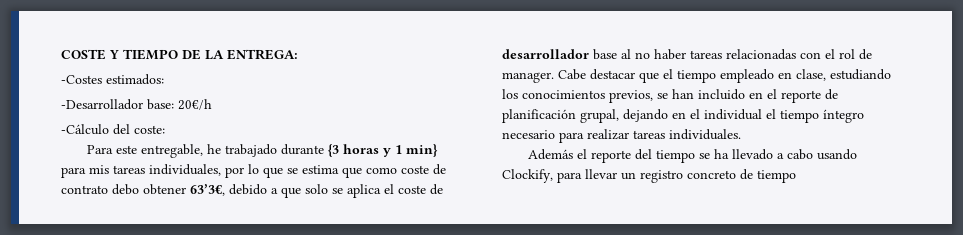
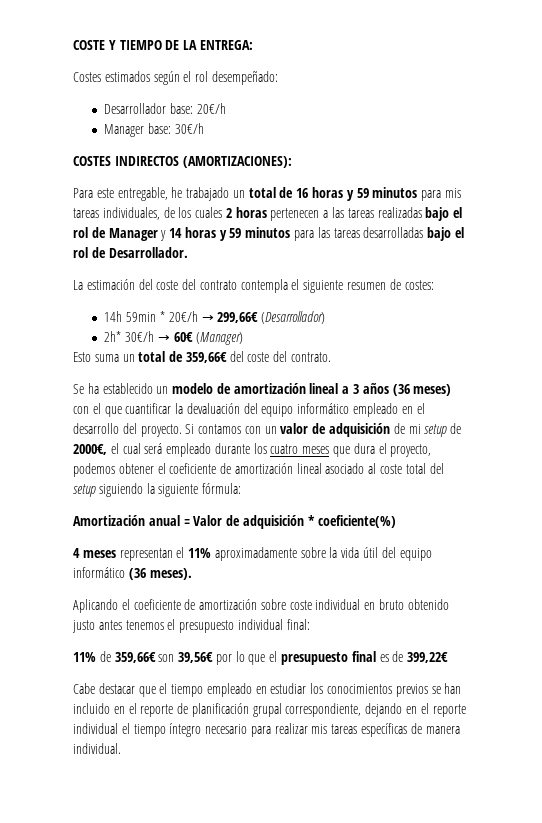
- -Costes estimados:
- -Desarrollador base: 20€/h
- -Cálculo del coste:
+ Costes estimados según el rol desempeñado:
+ Desarrollador base: 20€/h
+ Manager base: 30€/h
+ COSTES INDIRECTOS (AMORTIZACIONES):
- Para este entregable, he trabajado durante {3 horas y 1 min} para mis tareas individuales, por lo que se estima que como coste de contrato debo obtener 63’3€, debido a que solo se aplica el coste de desarrollador base al no haber tareas relacionadas con el rol de manager. Cabe destacar que el tiempo empleado en clase, estudiando los conocimientos previos, se han incluido en el reporte de planificación grupal, dejando en el individual el tiempo íntegro necesario para realizar tareas individuales.
- Además el reporte del tiempo se ha llevado a cabo usando Clockify, para llevar un registro concreto de tiempo
+ Para este entregable, he trabajado un total de 16 horas y 59 minutos para mis tareas individuales, de los cuales 2 horas pertenecen a las tareas realizadas bajo el rol de Manager y 14 horas y 59 minutos para las tareas desarrolladas bajo el rol de Desarrollador.
+ La estimación del coste del contrato contempla el siguiente resumen de costes:
+ 14h 59min * 20€/h → 299,66€ (Desarrollador)
+ 2h* 30€/h → 60€ (Manager)
+ Esto suma un total de 359,66€ del coste del contrato.
+ Se ha establecido un modelo de amortización lineal a 3 años (36 meses) con el que cuantificar la devaluación del equipo informático empleado en el desarrollo del proyecto. Si contamos con un valor de adquisición de mi setup de 2000€, el cual será empleado durante los cuatro meses que dura el proyecto, podemos obtener el coeficiente de amortización lineal asociado al coste total del setup siguiendo la siguiente fórmula:
+ Amortización anual = Valor de adquisición * coeficiente(%)
+ 4 meses representan el 11% aproximadamente sobre la vida útil del equipo informático (36 meses).
+ Aplicando el coeficiente de amortización sobre coste individual en bruto obtenido justo antes tenemos el presupuesto individual final:
+ 11% de 359,66€ son 39,56€ por lo que el presupuesto final es de 399,22€
+ Cabe destacar que el tiempo empleado en estudiar los conocimientos previos se han incluido en el reporte de planificación grupal correspondiente, dejando en el reporte individual el tiempo íntegro necesario para realizar mis tareas específicas de manera individual.

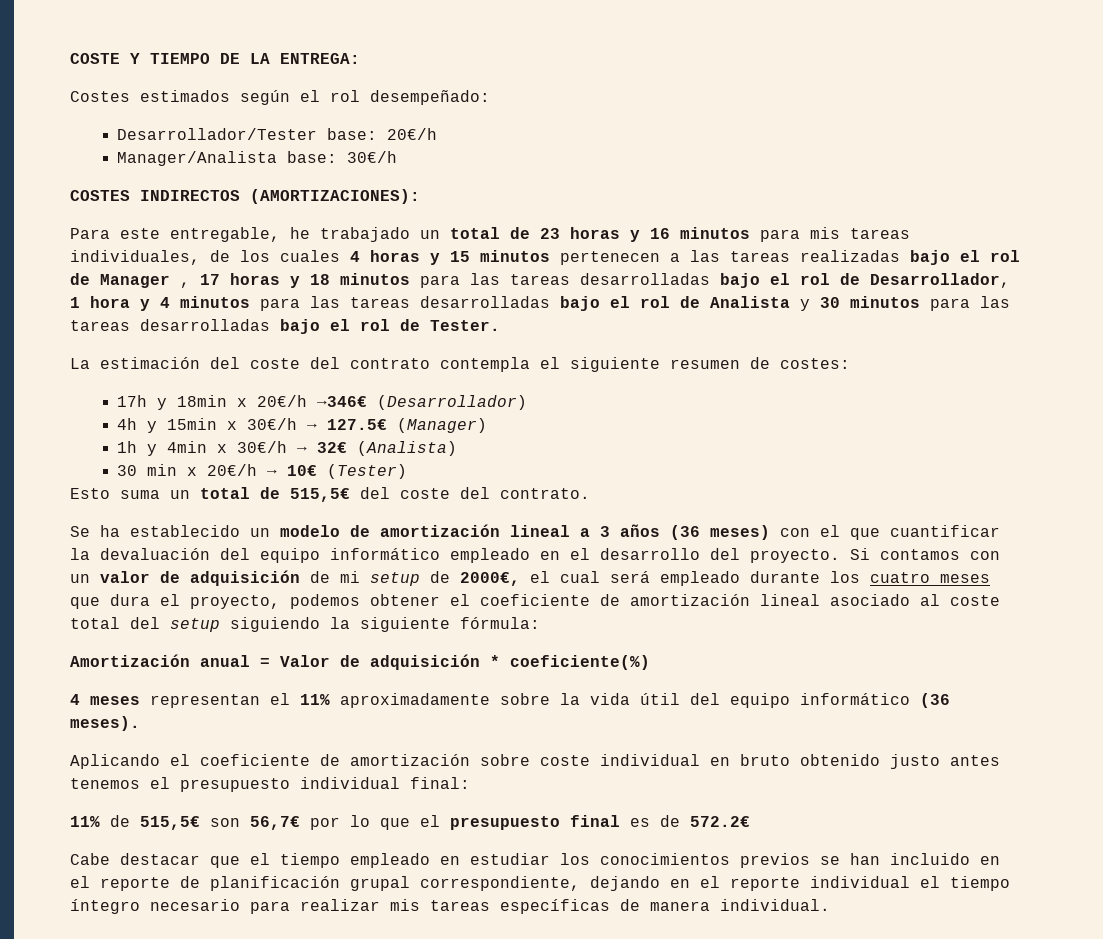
- Desarrollador base: 20€/h
+ Desarrollador/Tester base: 20€/h
- Manager base: 30€/h
+ Manager/Analista base: 30€/h
- Para este entregable, he trabajado un total de 16 horas y 59 minutos para mis tareas individuales, de los cuales 2 horas pertenecen a las tareas realizadas bajo el rol de Manager y 14 horas y 59 minutos para las tareas desarrolladas bajo el rol de Desarrollador.
+ Para este entregable, he trabajado un total de 23 horas y 16 minutos para mis tareas individuales, de los cuales 4 horas y 15 minutos pertenecen a las tareas realizadas bajo el rol de Manager , 17 horas y 18 minutos para las tareas desarrolladas bajo el rol de Desarrollador, 1 hora y 4 minutos para las tareas desarrolladas bajo el rol de Analista y 30 minutos para las tareas desarrolladas bajo el rol de Tester.
- 14h 59min * 20€/h → 299,66€ (Desarrollador)
- 2h* 30€/h → 60€ (Manager)
+ 17h y 18min x 20€/h →346€ (Desarrollador)
+ 4h y 15min x 30€/h → 127.5€ (Manager)
+ 1h y 4min x 30€/h → 32€ (Analista)
+ 30 min x 20€/h → 10€ (Tester)
- Esto suma un total de 359,66€ del coste del contrato.
+ Esto suma un total de 515,5€ del coste del contrato.
- 11% de 359,66€ son 39,56€ por lo que el presupuesto final es de 399,22€
+ 11% de 515,5€ son 56,7€ por lo que el presupuesto final es de 572.2€

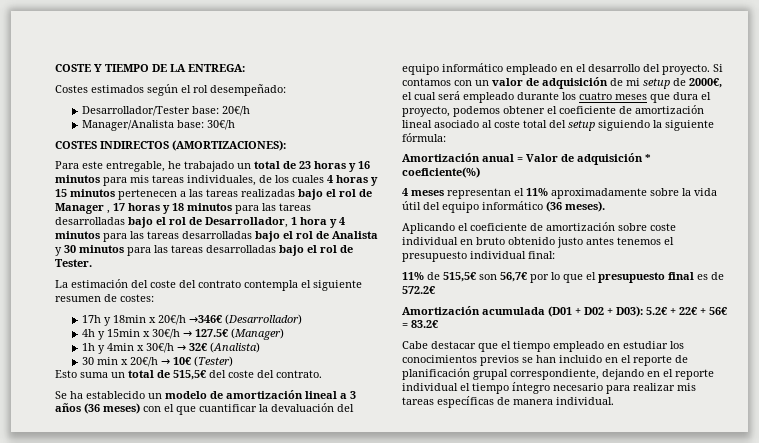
+ Amortización acumulada (D01 + D02 + D03): 5.2€ + 22€ + 56€ = 83.2€

